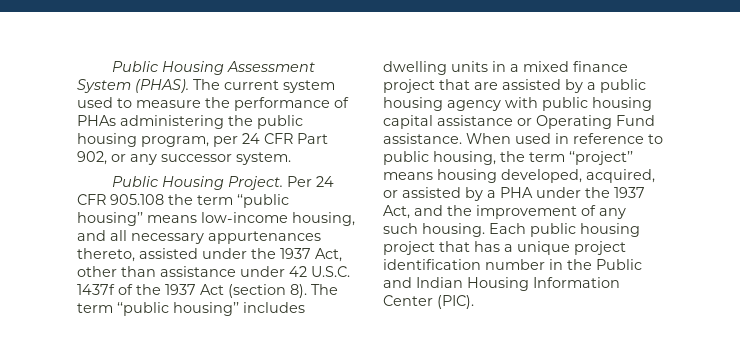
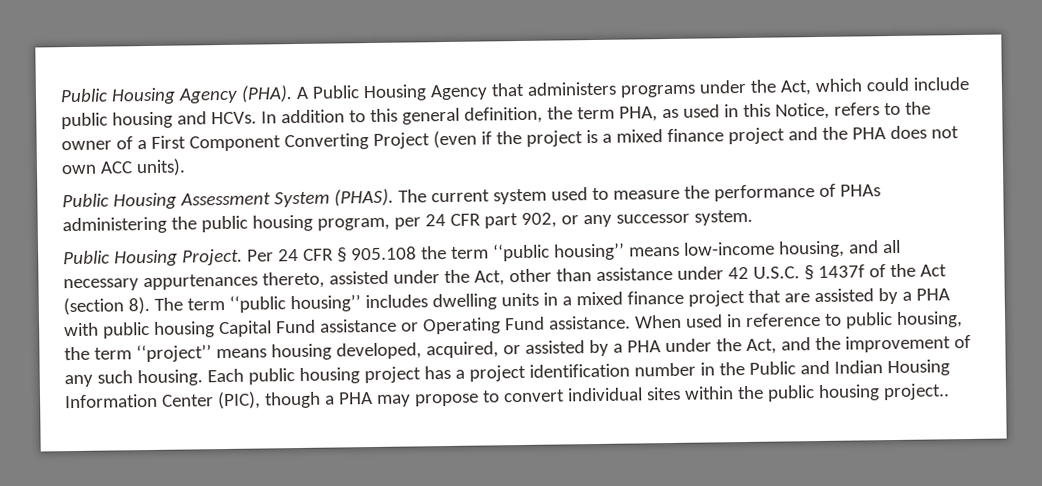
+ Public Housing Agency (PHA). A Public Housing Agency that administers programs under the Act, which could include public housing and HCVs. In addition to this general definition, the term PHA, as used in this Notice, refers to the owner of a First Component Converting Project (even if the project is a mixed finance project and the PHA does not own ACC units).
- The current system used to measure the performance of PHAs administering the public housing program, per 24 CFR Part 902, or any successor system.
+ The current system used to measure the performance of PHAs administering the public housing program, per 24 CFR part 902, or any successor system.
- Per 24 CFR 905.108 the term ‘‘public housing’’ means low-income housing, and all necessary appurtenances thereto, assisted under the 1937 Act, other than assistance under 42 U.S.C. 1437f of the 1937 Act (section 8).
+ Per 24 CFR § 905.108 the term ‘‘public housing’’ means low-income housing, and all necessary appurtenances thereto, assisted under the Act, other than assistance under 42 U.S.C. § 1437f of the Act (section 8).
- The term ‘‘public housing’’ includes dwelling units in a mixed finance project that are assisted by a public housing agency with public housing capital assistance or Operating Fund assistance.
+ The term ‘‘public housing’’ includes dwelling units in a mixed finance project that are assisted by a PHA with public housing Capital Fund assistance or Operating Fund assistance.
- When used in reference to public housing, the term ‘‘project’’ means housing developed, acquired, or assisted by a PHA under the 1937 Act, and the improvement of any such housing.
+ When used in reference to public housing, the term ‘‘project’’ means housing developed, acquired, or assisted by a PHA under the Act, and the improvement of any such housing.
- Each public housing project that has a unique project identification number in the Public and Indian Housing Information Center (PIC).
+ Each public housing project has a project identification number in the Public and Indian Housing Information Center (PIC), though a PHA may propose to convert individual sites within the public housing project..

